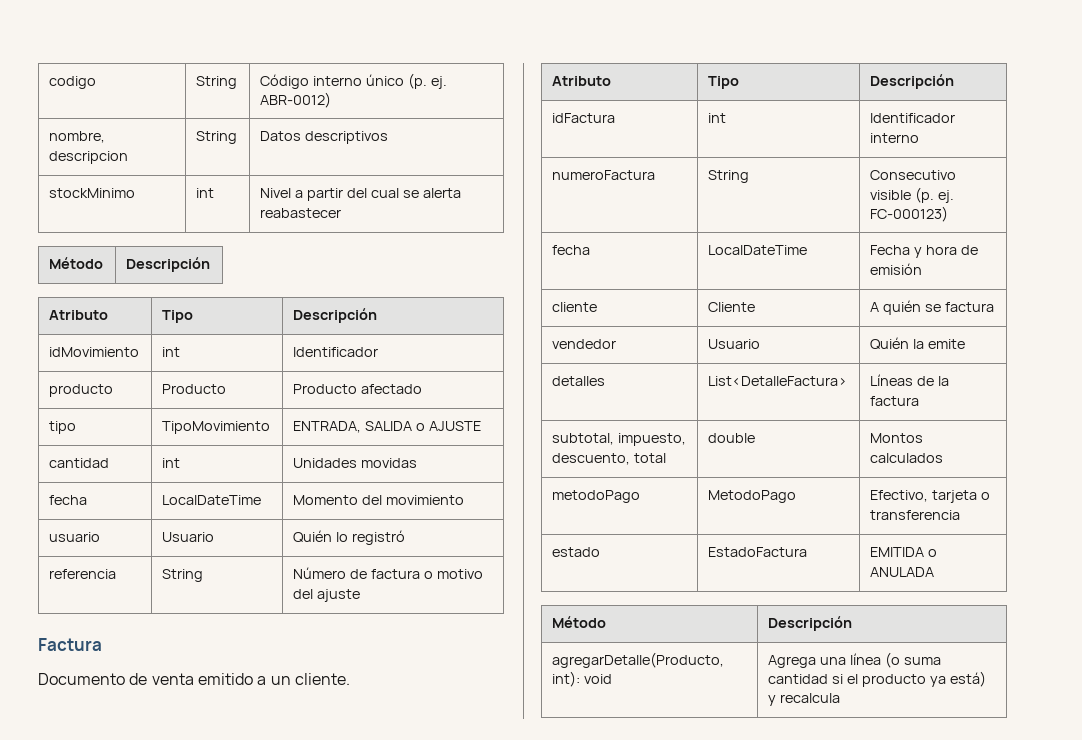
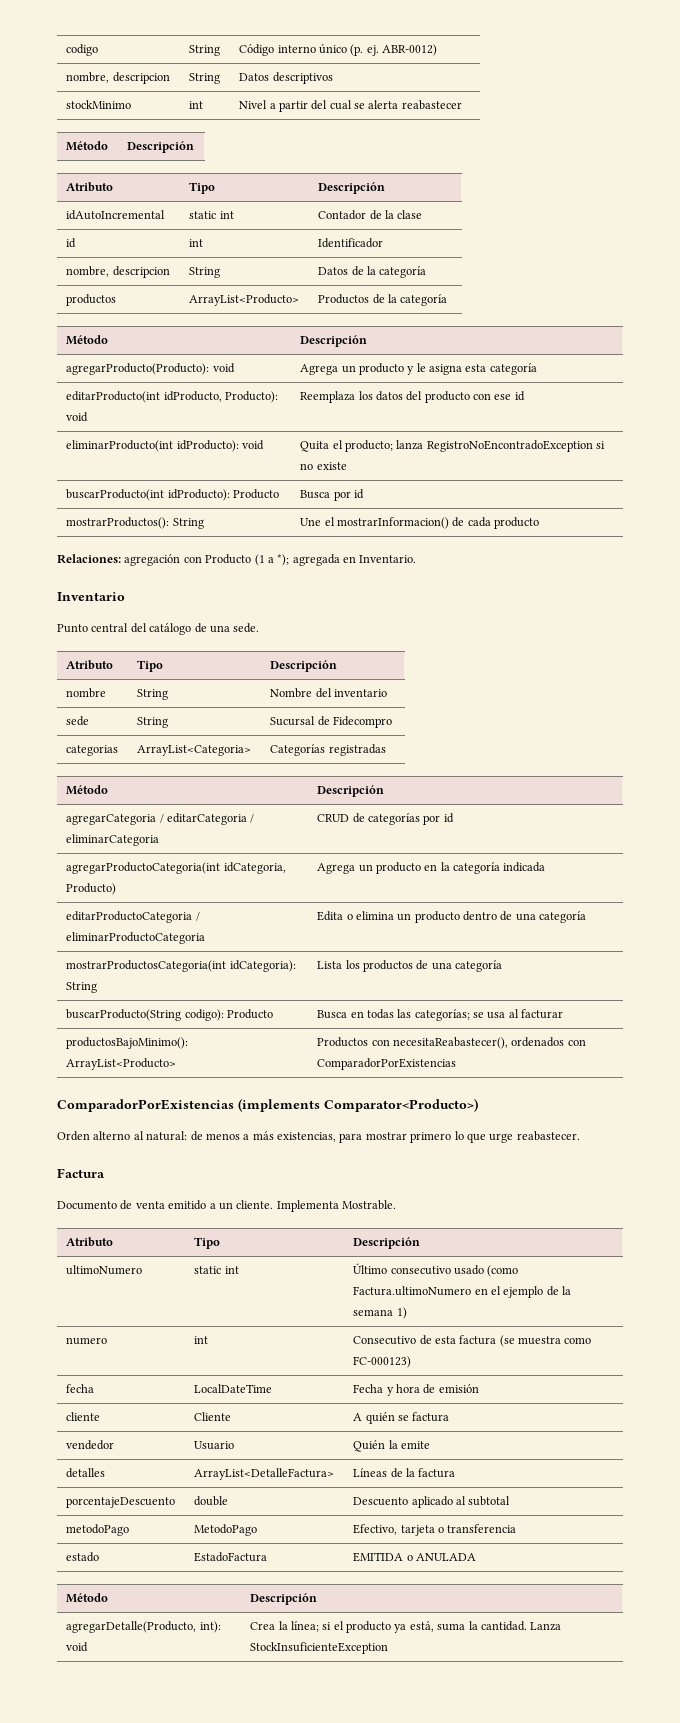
- idMovimiento | int | Identificador
- producto | Producto | Producto afectado
- tipo | TipoMovimiento | ENTRADA, SALIDA o AJUSTE
- cantidad | int | Unidades movidas
- fecha | LocalDateTime | Momento del movimiento
- usuario | Usuario | Quién lo registró
- referencia | String | Número de factura o motivo del ajuste
+ idAutoIncremental | static int | Contador de la clase
+ id | int | Identificador
+ nombre, descripcion | String | Datos de la categoría
+ productos | ArrayList<Producto> | Productos de la categoría
+ Método | Descripción
+ agregarProducto(Producto): void | Agrega un producto y le asigna esta categoría
+ editarProducto(int idProducto, Producto): void | Reemplaza los datos del producto con ese id
+ eliminarProducto(int idProducto): void | Quita el producto; lanza RegistroNoEncontradoException si no existe
+ buscarProducto(int idProducto): Producto | Busca por id
+ mostrarProductos(): String | Une el mostrarInformacion() de cada producto
+ Relaciones: agregación con Producto (1 a *); agregada en Inventario.
+ Inventario
+ Punto central del catálogo de una sede.
+ Atributo | Tipo | Descripción
+ nombre | String | Nombre del inventario
+ sede | String | Sucursal de Fidecompro
+ categorias | ArrayList<Categoria> | Categorías registradas
+ Método | Descripción
+ agregarCategoria / editarCategoria / eliminarCategoria | CRUD de categorías por id
+ agregarProductoCategoria(int idCategoria, Producto) | Agrega un producto en la categoría indicada
+ editarProductoCategoria / eliminarProductoCategoria | Edita o elimina un producto dentro de una categoría
+ mostrarProductosCategoria(int idCategoria): String | Lista los productos de una categoría
+ buscarProducto(String codigo): Producto | Busca en todas las categorías; se usa al facturar
+ productosBajoMinimo(): ArrayList<Producto> | Productos con necesitaReabastecer(), ordenados con ComparadorPorExistencias
+ ComparadorPorExistencias (implements Comparator<Producto>)
+ Orden alterno al natural: de menos a más existencias, para mostrar primero lo que urge reabastecer.
- Documento de venta emitido a un cliente.
+ Documento de venta emitido a un cliente. Implementa Mostrable.
  Atributo | Tipo | Descripción
- idFactura | int | Identificador interno
- numeroFactura | String | Consecutivo visible (p. ej. FC-000123)
+ ultimoNumero | static int | Último consecutivo usado (como Factura.ultimoNumero en el ejemplo de la semana 1)
+ numero | int | Consecutivo de esta factura (se muestra como FC-000123)
- detalles | List<DetalleFactura> | Líneas de la factura
+ detalles | ArrayList<DetalleFactura> | Líneas de la factura
- subtotal, impuesto, descuento, total | double | Montos calculados
+ porcentajeDescuento | double | Descuento aplicado al subtotal
- agregarDetalle(Producto, int): void | Agrega una línea (o suma cantidad si el producto ya está) y recalcula
+ agregarDetalle(Producto, int): void | Crea la línea; si el producto ya está, suma la cantidad. Lanza StockInsuficienteException

